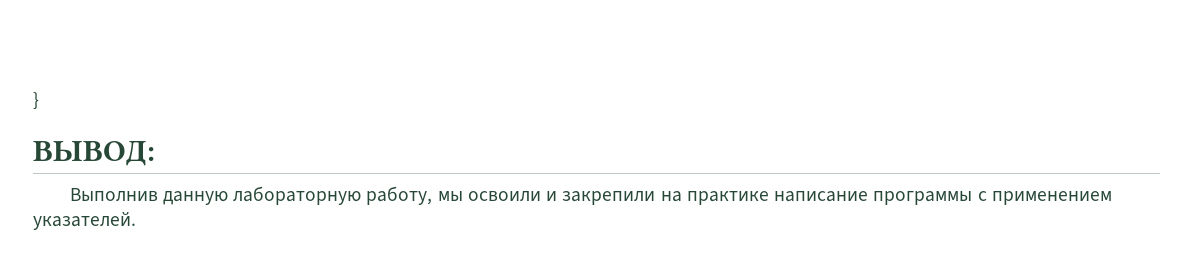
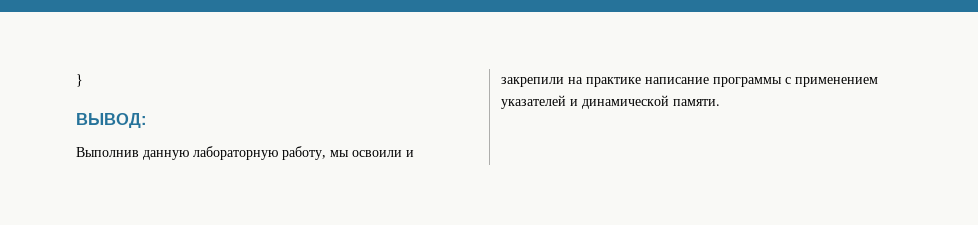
- Выполнив данную лабораторную работу, мы освоили и закрепили на практике написание программы с применением указателей.
+ Выполнив данную лабораторную работу, мы освоили и закрепили на практике написание программы с применением указателей и динамической памяти.

